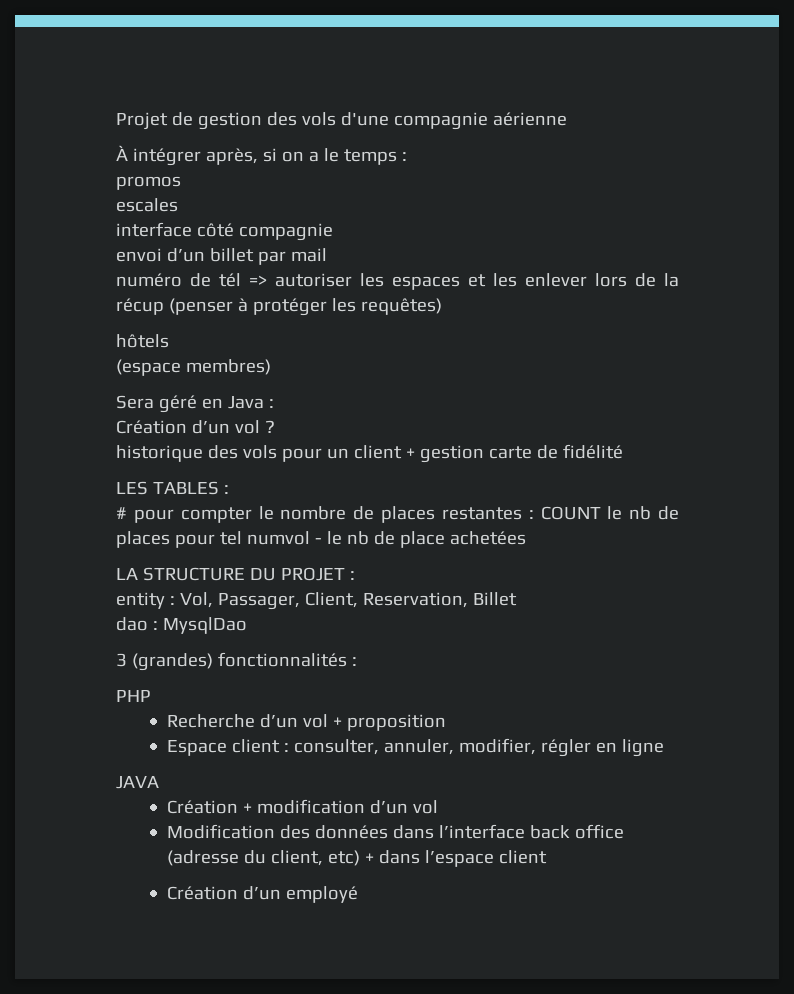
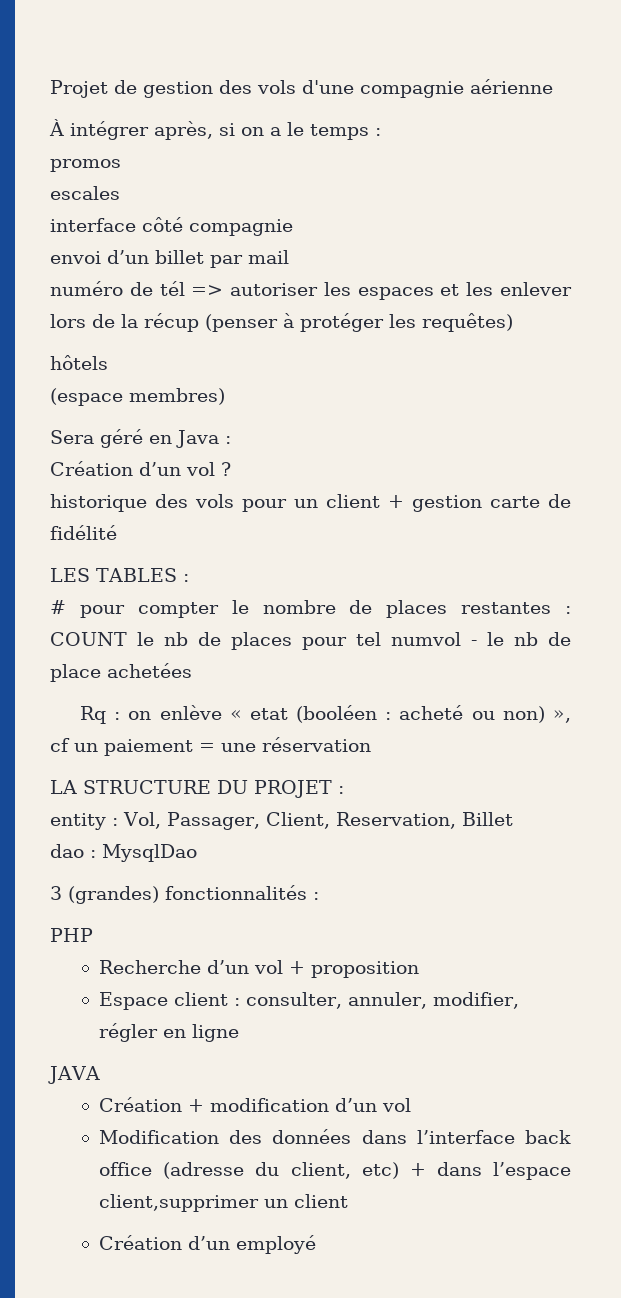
+ Rq : on enlève « etat (booléen : acheté ou non) », cf un paiement = une réservation
- Modification des données dans l’interface back office (adresse du client, etc) + dans l’espace client
+ Modification des données dans l’interface back office (adresse du client, etc) + dans l’espace client,supprimer un client

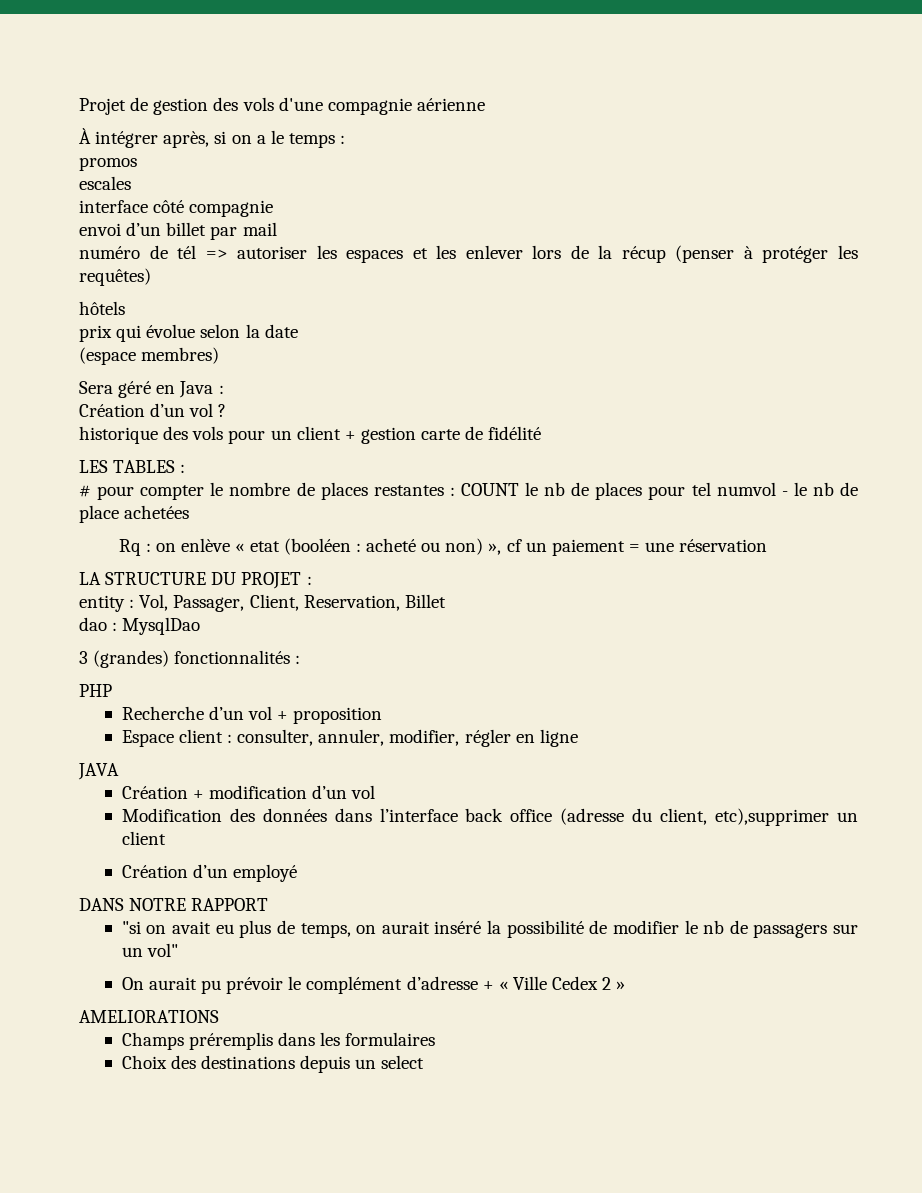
+ prix qui évolue selon la date
- Modification des données dans l’interface back office (adresse du client, etc) + dans l’espace client,supprimer un client
+ Modification des données dans l’interface back office (adresse du client, etc),supprimer un client
+ DANS NOTRE RAPPORT
+ "si on avait eu plus de temps, on aurait inséré la possibilité de modifier le nb de passagers sur un vol"
+ On aurait pu prévoir le complément d’adresse + « Ville Cedex 2 »
+ AMELIORATIONS
+ Champs préremplis dans les formulaires
+ Choix des destinations depuis un select

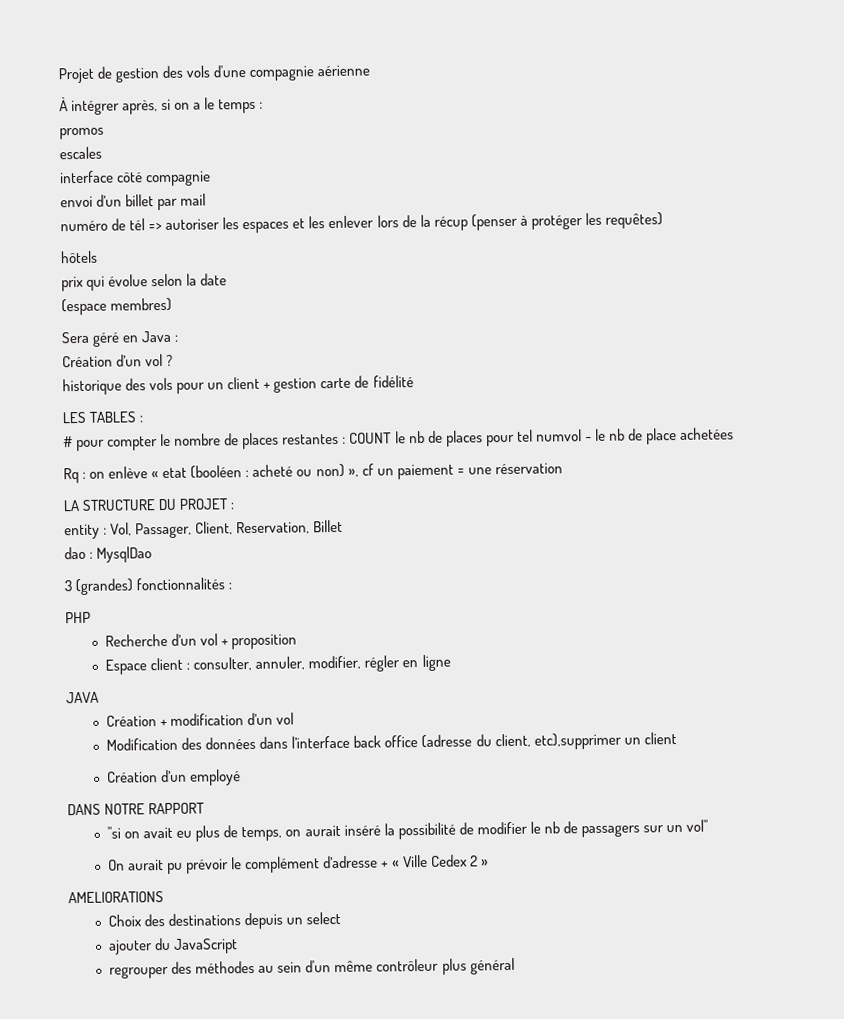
- Champs préremplis dans les formulaires
+ ajouter du JavaScript
+ regrouper des méthodes au sein d'un même contrôleur plus général

